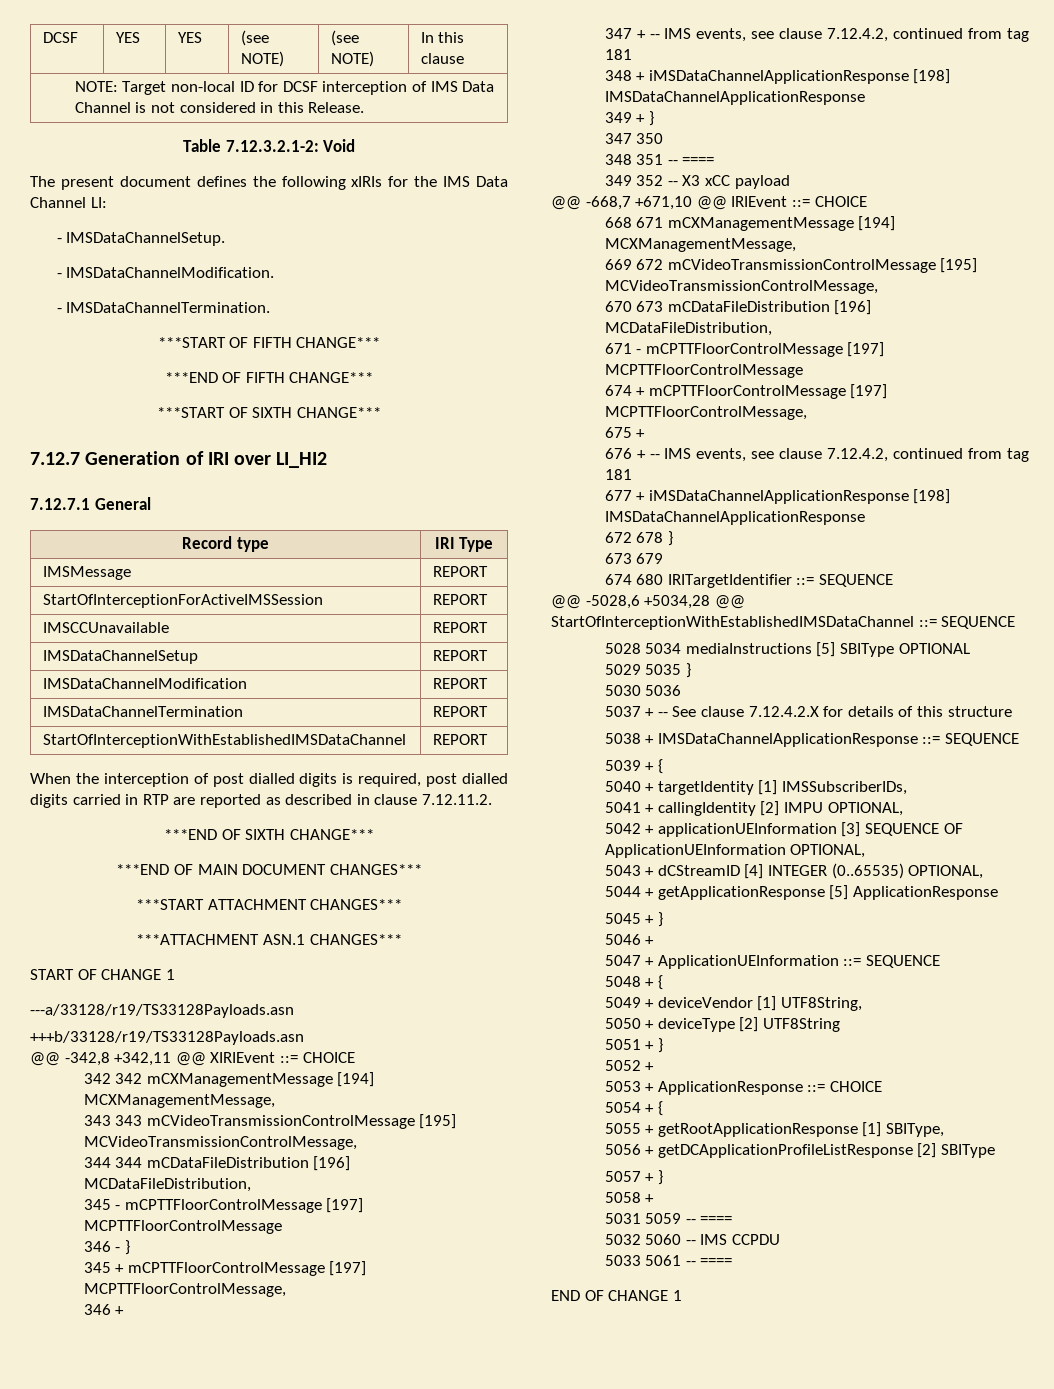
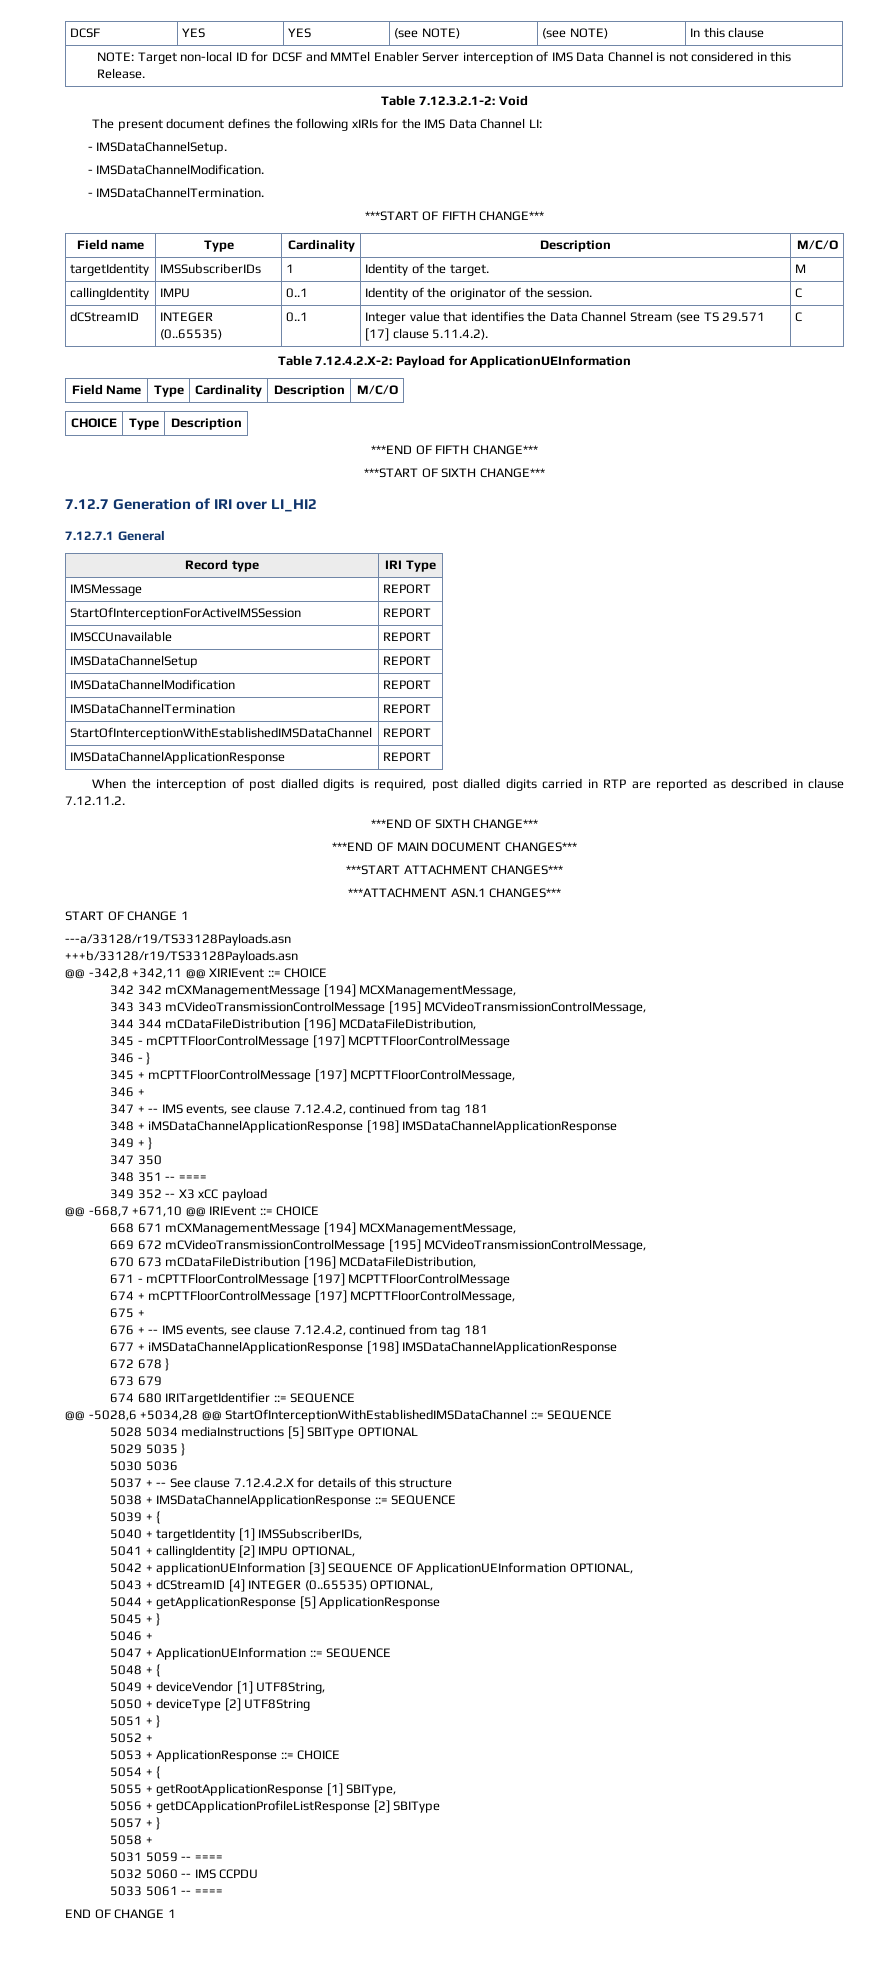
- NOTE: Target non-local ID for DCSF interception of IMS Data Channel is not considered in this Release.
+ NOTE: Target non-local ID for DCSF and MMTel Enabler Server interception of IMS Data Channel is not considered in this Release.
+ Field name | Type | Cardinality | Description | M/C/O
+ targetIdentity | IMSSubscriberIDs | 1 | Identity of the target. | M
+ callingIdentity | IMPU | 0..1 | Identity of the originator of the session. | C
+ dCStreamID | INTEGER (0..65535) | 0..1 | Integer value that identifies the Data Channel Stream (see TS 29.571 [17] clause 5.11.4.2). | C
+ Table 7.12.4.2.X-2: Payload for ApplicationUEInformation
+ Field Name | Type | Cardinality | Description | M/C/O
+ CHOICE | Type | Description
+ IMSDataChannelApplicationResponse | REPORT

